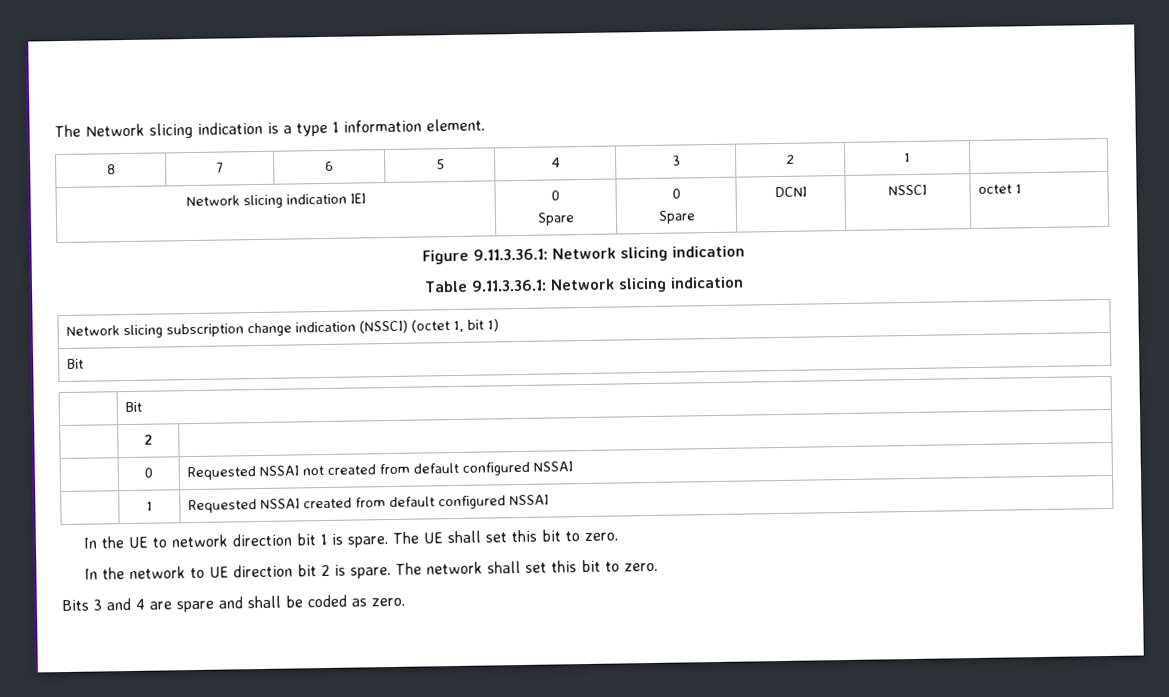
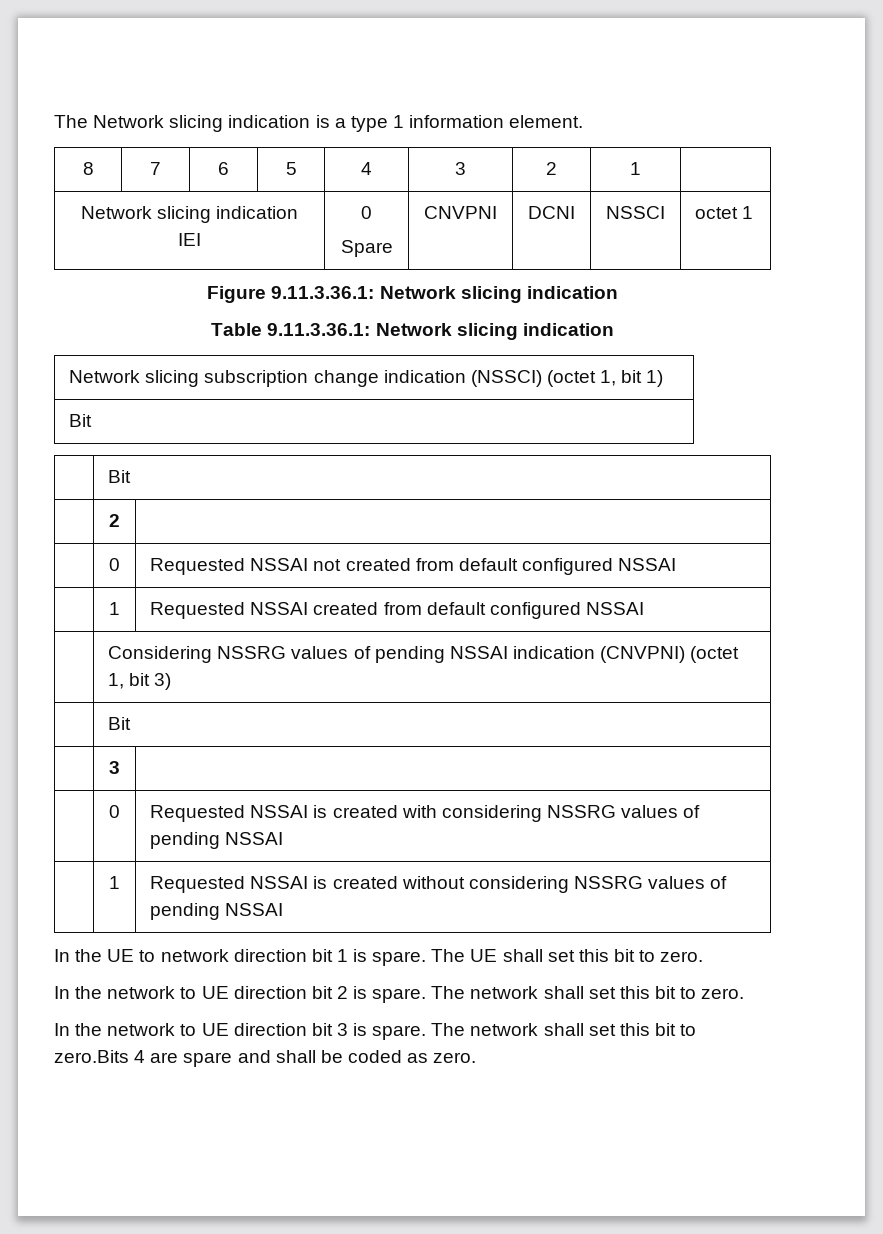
  Network slicing indication IEI | 0
- Spare | 0
- Spare | DCNI | NSSCI | octet 1
+ Spare | CNVPNI | DCNI | NSSCI | octet 1
+ | Considering NSSRG values of pending NSSAI indication (CNVPNI) (octet 1, bit 3)
+ | Bit
+ | 3 |
+ | 0 | Requested NSSAI is created with considering NSSRG values of pending NSSAI
+ | 1 | Requested NSSAI is created without considering NSSRG values of pending NSSAI
- Bits 3 and 4 are spare and shall be coded as zero.
+ In the network to UE direction bit 3 is spare. The network shall set this bit to zero.Bits 4 are spare and shall be coded as zero.

